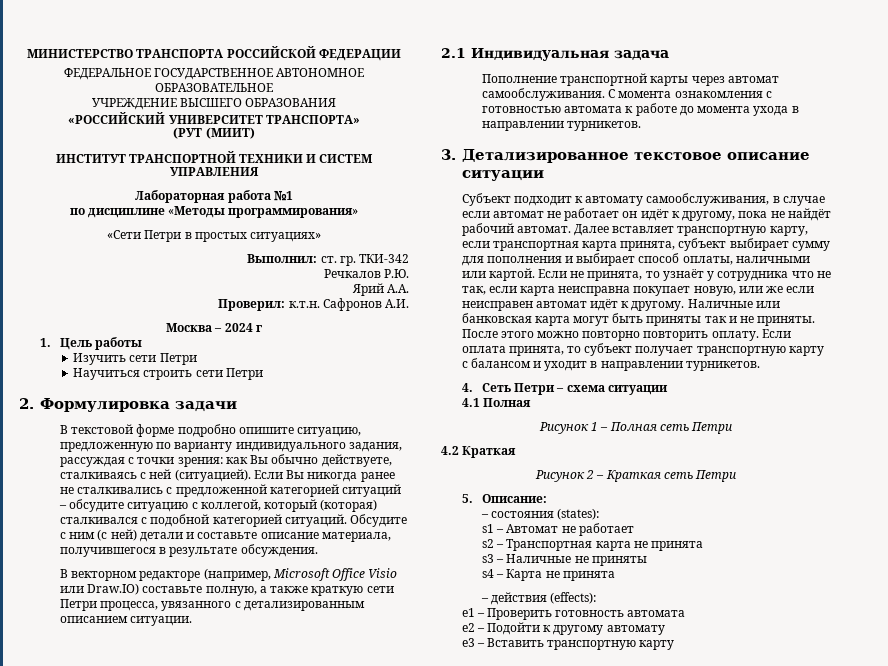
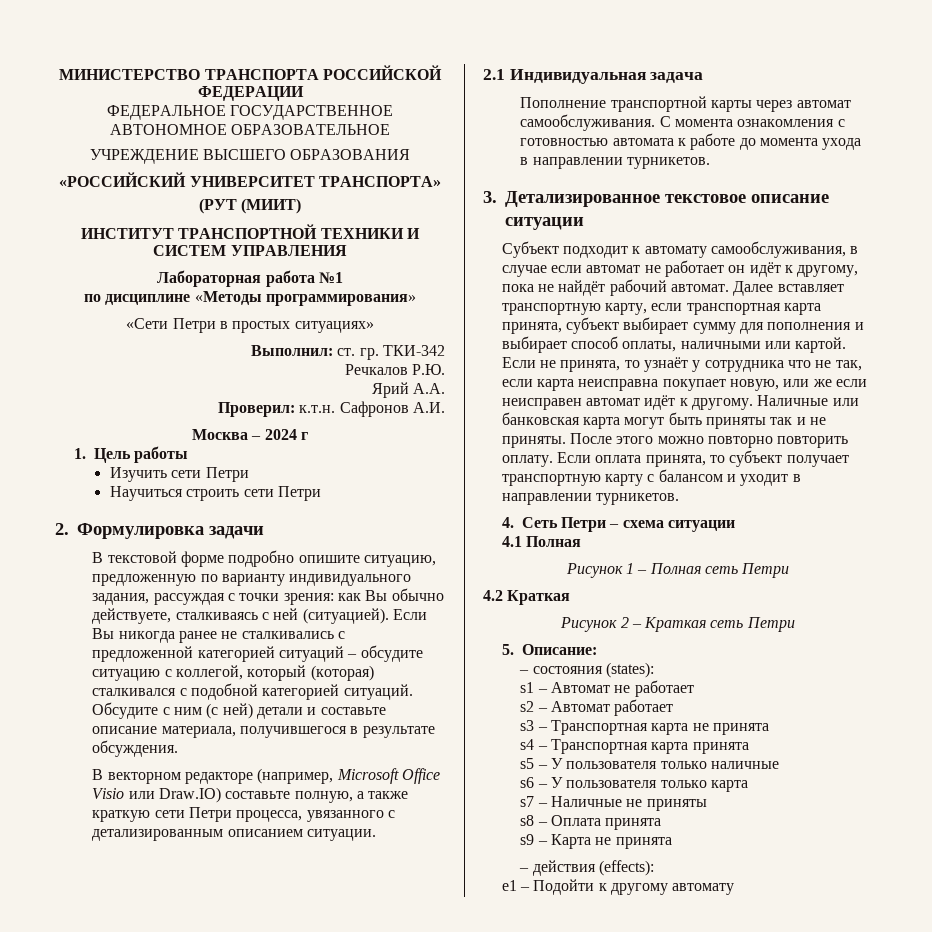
- s2 – Транспортная карта не принята
+ s2 – Автомат работает
+ s3 – Транспортная карта не принята
- s3 – Наличные не приняты
+ s4 – Транспортная карта принята
+ s5 – У пользователя только наличные
+ s6 – У пользователя только карта
+ s7 – Наличные не приняты
- s4 – Карта не принята
+ s8 – Оплата принята
+ s9 – Карта не принята
- e1 – Проверить готовность автомата
- e2 – Подойти к другому автомату
+ e1 – Подойти к другому автомату
- e3 – Вставить транспортную карту

